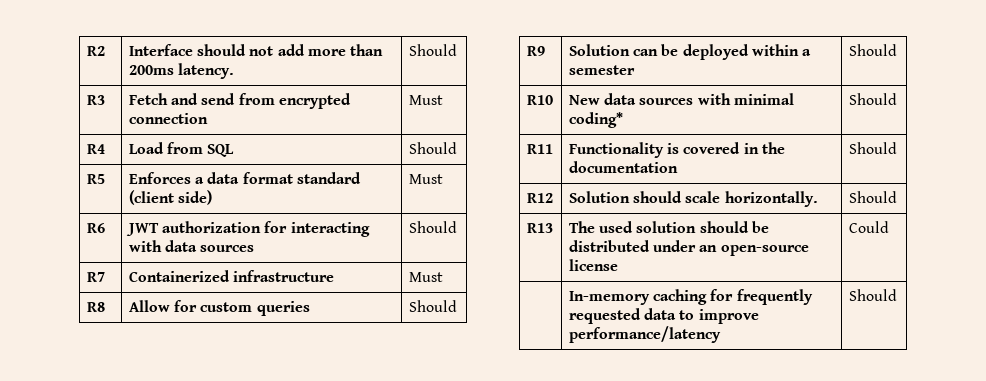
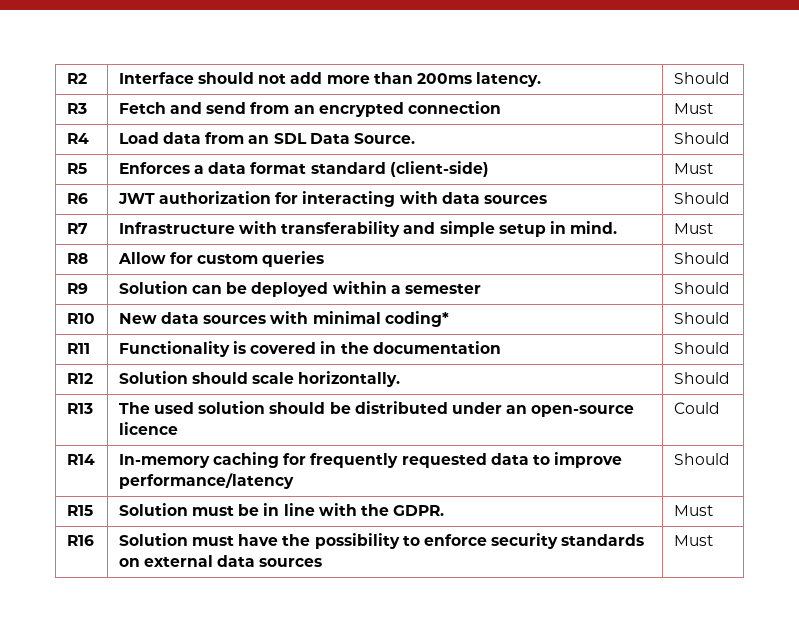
- R3 | Fetch and send from encrypted connection | Must
+ R3 | Fetch and send from an encrypted connection | Must
- R4 | Load from SQL | Should
+ R4 | Load data from an SDL Data Source. | Should
- R5 | Enforces a data format standard (client side) | Must
+ R5 | Enforces a data format standard (client-side) | Must
- R7 | Containerized infrastructure | Must
+ R7 | Infrastructure with transferability and simple setup in mind. | Must
- R13 | The used solution should be distributed under an open-source license | Could
+ R13 | The used solution should be distributed under an open-source licence | Could
- | In-memory caching for frequently requested data to improve performance/latency | Should
+ R14 | In-memory caching for frequently requested data to improve performance/latency | Should
+ R15 | Solution must be in line with the GDPR. | Must
+ R16 | Solution must have the possibility to enforce security standards on external data sources | Must

